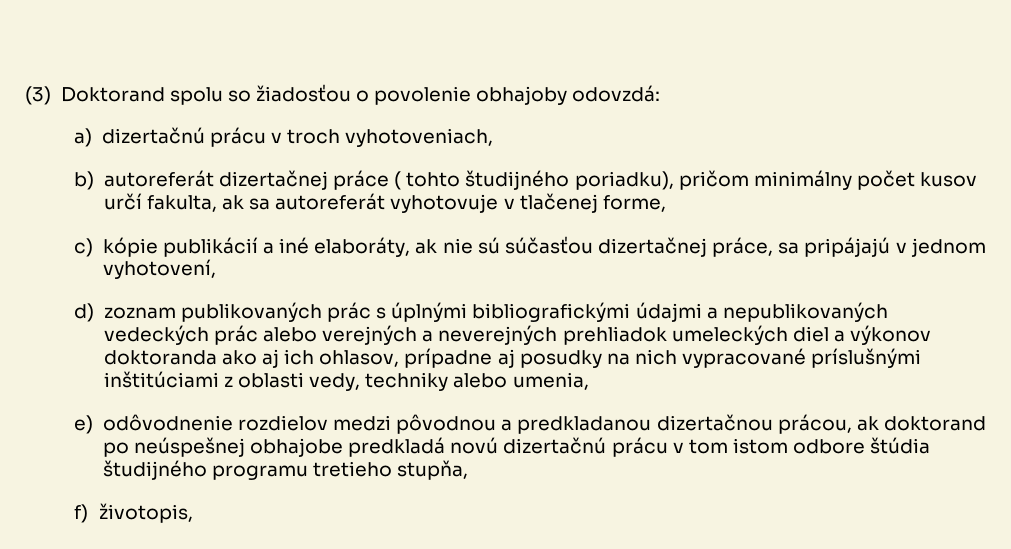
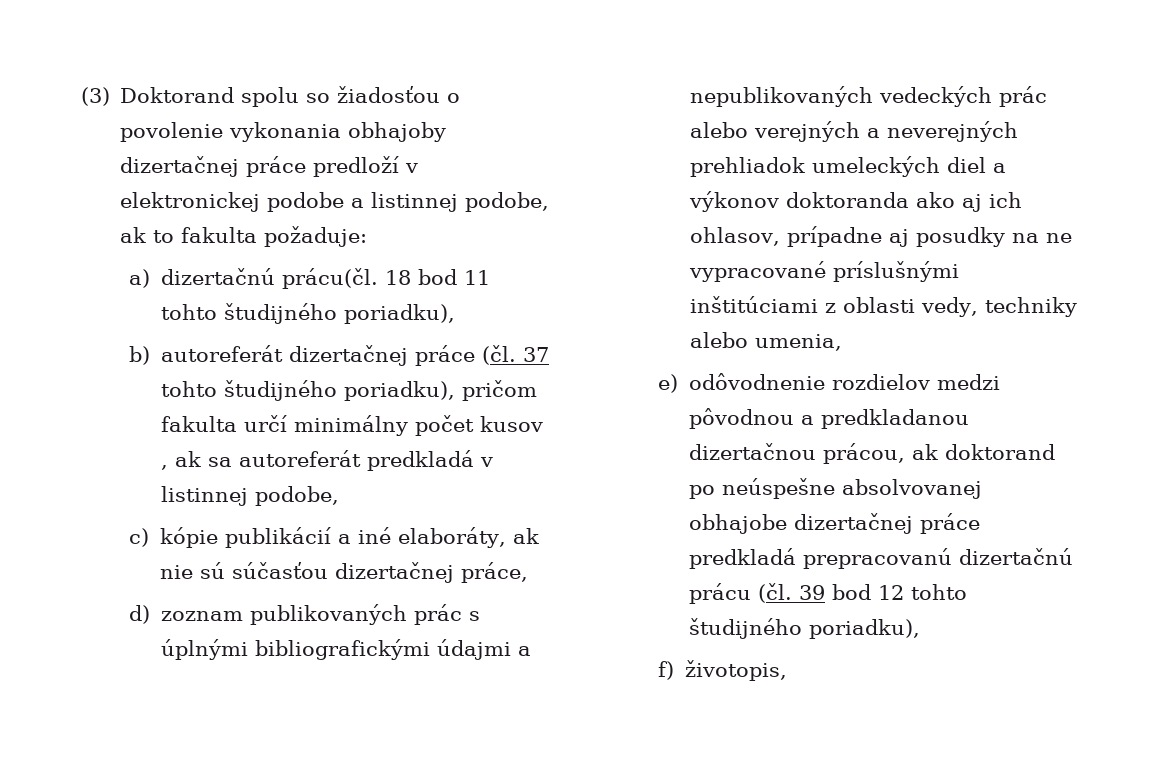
- (3) Doktorand spolu so žiadosťou o povolenie obhajoby odovzdá:
- a) dizertačnú prácu v troch vyhotoveniach,
+ (3) Doktorand spolu so žiadosťou o povolenie vykonania obhajoby dizertačnej práce predloží v elektronickej podobe a listinnej podobe, ak to fakulta požaduje:
+ a) dizertačnú prácu(čl. 18 bod 11 tohto študijného poriadku),
- b) autoreferát dizertačnej práce ( tohto študijného poriadku), pričom minimálny počet kusov určí fakulta, ak sa autoreferát vyhotovuje v tlačenej forme,
+ b) autoreferát dizertačnej práce (čl. 37 tohto študijného poriadku), pričom fakulta určí minimálny počet kusov , ak sa autoreferát predkladá v listinnej podobe,
- c) kópie publikácií a iné elaboráty, ak nie sú súčasťou dizertačnej práce, sa pripájajú v jednom vyhotovení,
+ c) kópie publikácií a iné elaboráty, ak nie sú súčasťou dizertačnej práce,
- d) zoznam publikovaných prác s úplnými bibliografickými údajmi a nepublikovaných vedeckých prác alebo verejných a neverejných prehliadok umeleckých diel a výkonov doktoranda ako aj ich ohlasov, prípadne aj posudky na nich vypracované príslušnými inštitúciami z oblasti vedy, techniky alebo umenia,
+ d) zoznam publikovaných prác s úplnými bibliografickými údajmi a nepublikovaných vedeckých prác alebo verejných a neverejných prehliadok umeleckých diel a výkonov doktoranda ako aj ich ohlasov, prípadne aj posudky na ne vypracované príslušnými inštitúciami z oblasti vedy, techniky alebo umenia,
- e) odôvodnenie rozdielov medzi pôvodnou a predkladanou dizertačnou prácou, ak doktorand po neúspešnej obhajobe predkladá novú dizertačnú prácu v tom istom odbore štúdia študijného programu tretieho stupňa,
+ e) odôvodnenie rozdielov medzi pôvodnou a predkladanou dizertačnou prácou, ak doktorand po neúspešne absolvovanej obhajobe dizertačnej práce predkladá prepracovanú dizertačnú prácu (čl. 39 bod 12 tohto študijného poriadku),

